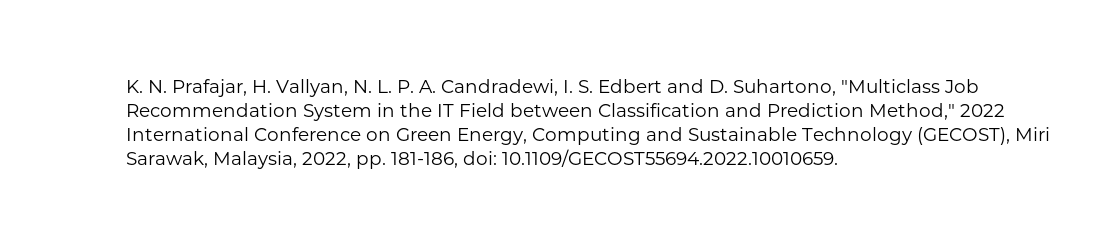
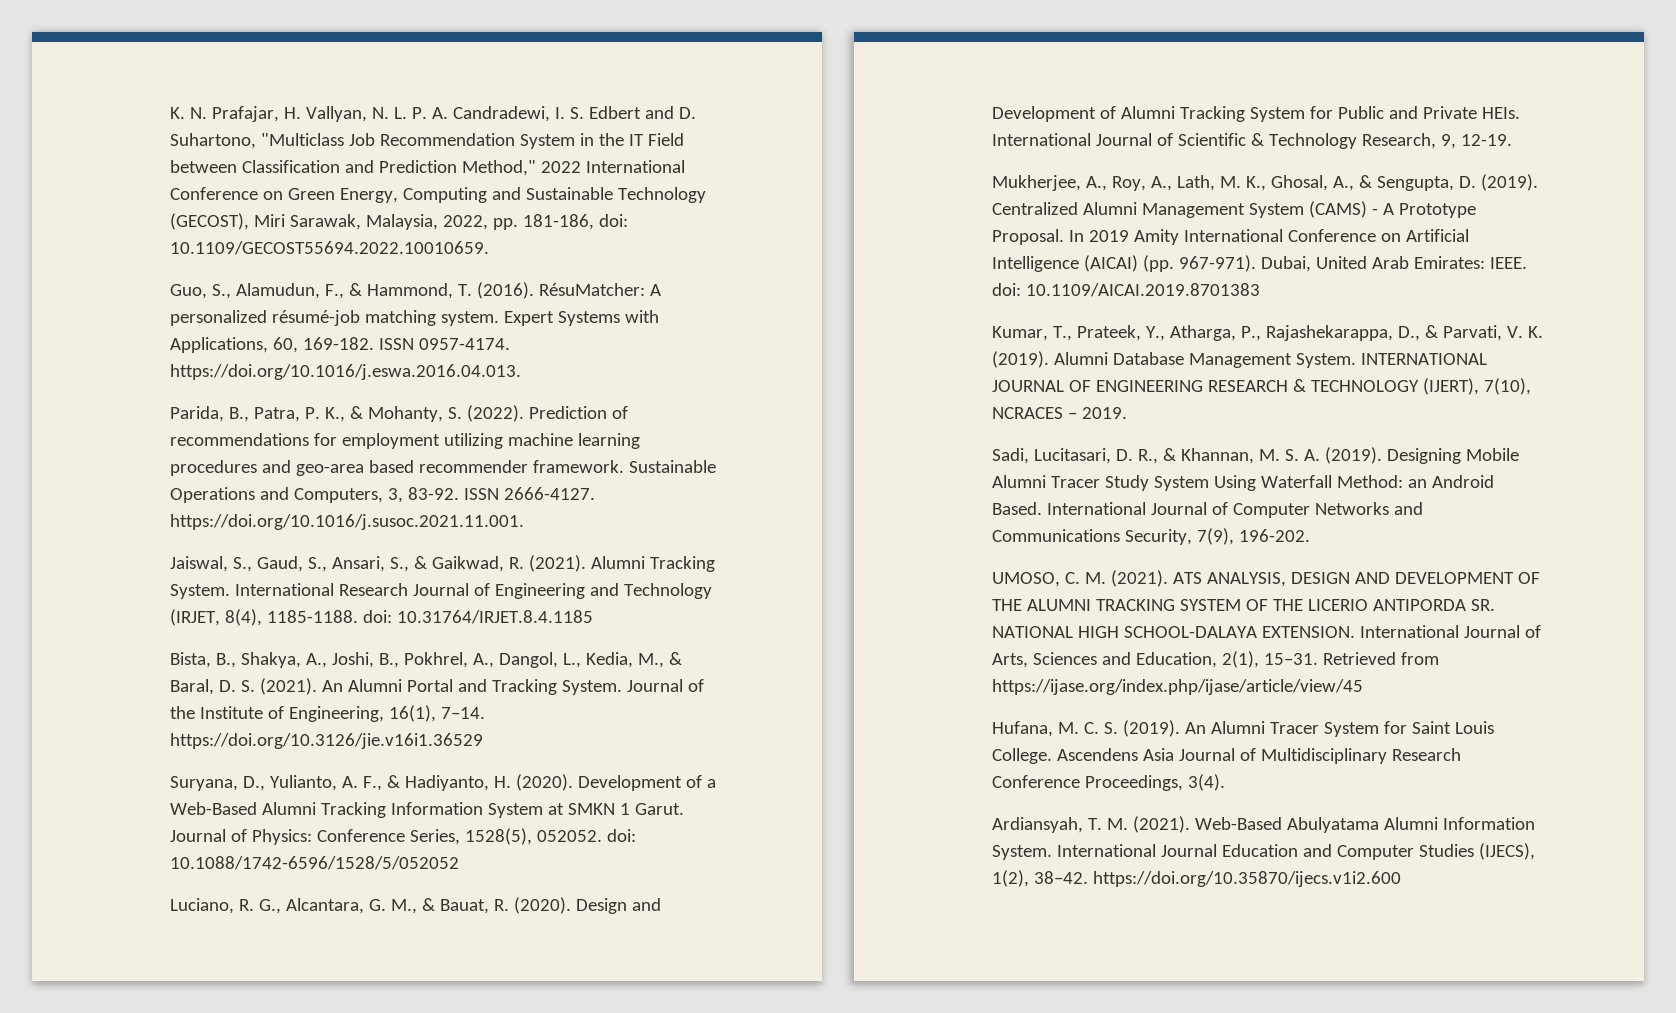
+ Guo, S., Alamudun, F., & Hammond, T. (2016). RésuMatcher: A personalized résumé-job matching system. Expert Systems with Applications, 60, 169-182. ISSN 0957-4174. https://doi.org/10.1016/j.eswa.2016.04.013.
+ Parida, B., Patra, P. K., & Mohanty, S. (2022). Prediction of recommendations for employment utilizing machine learning procedures and geo-area based recommender framework. Sustainable Operations and Computers, 3, 83-92. ISSN 2666-4127. https://doi.org/10.1016/j.susoc.2021.11.001.
+ Jaiswal, S., Gaud, S., Ansari, S., & Gaikwad, R. (2021). Alumni Tracking System. International Research Journal of Engineering and Technology (IRJET, 8(4), 1185-1188. doi: 10.31764/IRJET.8.4.1185
+ Bista, B., Shakya, A., Joshi, B., Pokhrel, A., Dangol, L., Kedia, M., & Baral, D. S. (2021). An Alumni Portal and Tracking System. Journal of the Institute of Engineering, 16(1), 7–14. https://doi.org/10.3126/jie.v16i1.36529
+ Suryana, D., Yulianto, A. F., & Hadiyanto, H. (2020). Development of a Web-Based Alumni Tracking Information System at SMKN 1 Garut. Journal of Physics: Conference Series, 1528(5), 052052. doi: 10.1088/1742-6596/1528/5/052052
+ Luciano, R. G., Alcantara, G. M., & Bauat, R. (2020). Design and Development of Alumni Tracking System for Public and Private HEIs. International Journal of Scientific & Technology Research, 9, 12-19.
+ Mukherjee, A., Roy, A., Lath, M. K., Ghosal, A., & Sengupta, D. (2019). Centralized Alumni Management System (CAMS) - A Prototype Proposal. In 2019 Amity International Conference on Artificial Intelligence (AICAI) (pp. 967-971). Dubai, United Arab Emirates: IEEE. doi: 10.1109/AICAI.2019.8701383
+ Kumar, T., Prateek, Y., Atharga, P., Rajashekarappa, D., & Parvati, V. K. (2019). Alumni Database Management System. INTERNATIONAL JOURNAL OF ENGINEERING RESEARCH & TECHNOLOGY (IJERT), 7(10), NCRACES – 2019.
+ Sadi, Lucitasari, D. R., & Khannan, M. S. A. (2019). Designing Mobile Alumni Tracer Study System Using Waterfall Method: an Android Based. International Journal of Computer Networks and Communications Security, 7(9), 196-202.
+ UMOSO, C. M. (2021). ATS ANALYSIS, DESIGN AND DEVELOPMENT OF THE ALUMNI TRACKING SYSTEM OF THE LICERIO ANTIPORDA SR. NATIONAL HIGH SCHOOL-DALAYA EXTENSION. International Journal of Arts, Sciences and Education, 2(1), 15–31. Retrieved from https://ijase.org/index.php/ijase/article/view/45
+ Hufana, M. C. S. (2019). An Alumni Tracer System for Saint Louis College. Ascendens Asia Journal of Multidisciplinary Research Conference Proceedings, 3(4).
+ Ardiansyah, T. M. (2021). Web-Based Abulyatama Alumni Information System. International Journal Education and Computer Studies (IJECS), 1(2), 38–42. https://doi.org/10.35870/ijecs.v1i2.600

